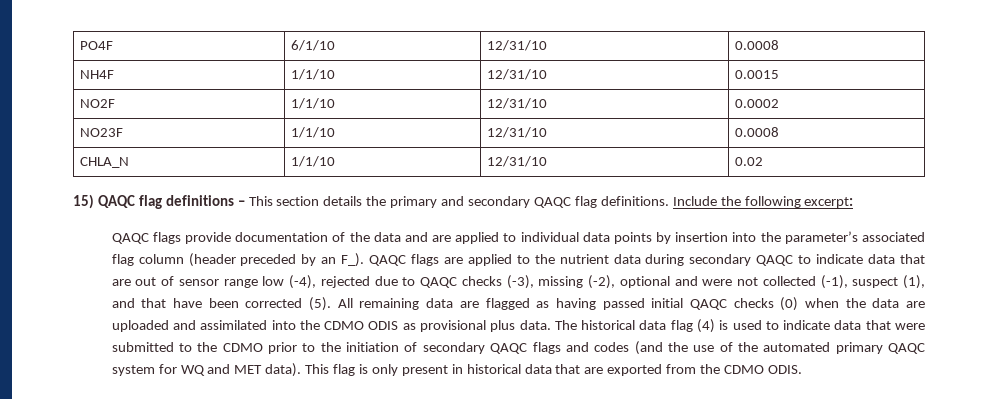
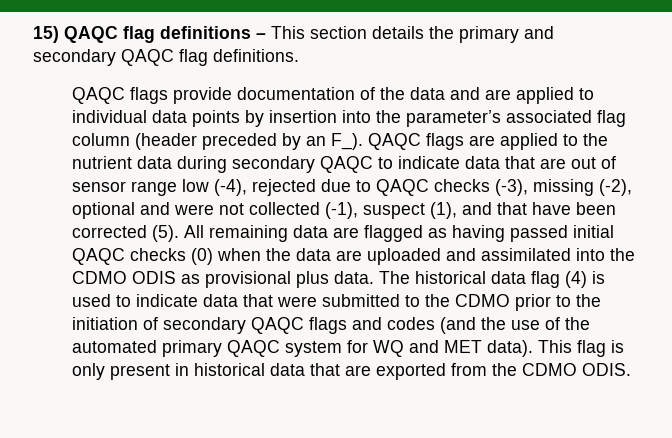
- PO4F | 6/1/10 | 12/31/10 | 0.0008
- NH4F | 1/1/10 | 12/31/10 | 0.0015
- NO2F | 1/1/10 | 12/31/10 | 0.0002
- NO23F | 1/1/10 | 12/31/10 | 0.0008
- CHLA_N | 1/1/10 | 12/31/10 | 0.02
- Include the following excerpt:

